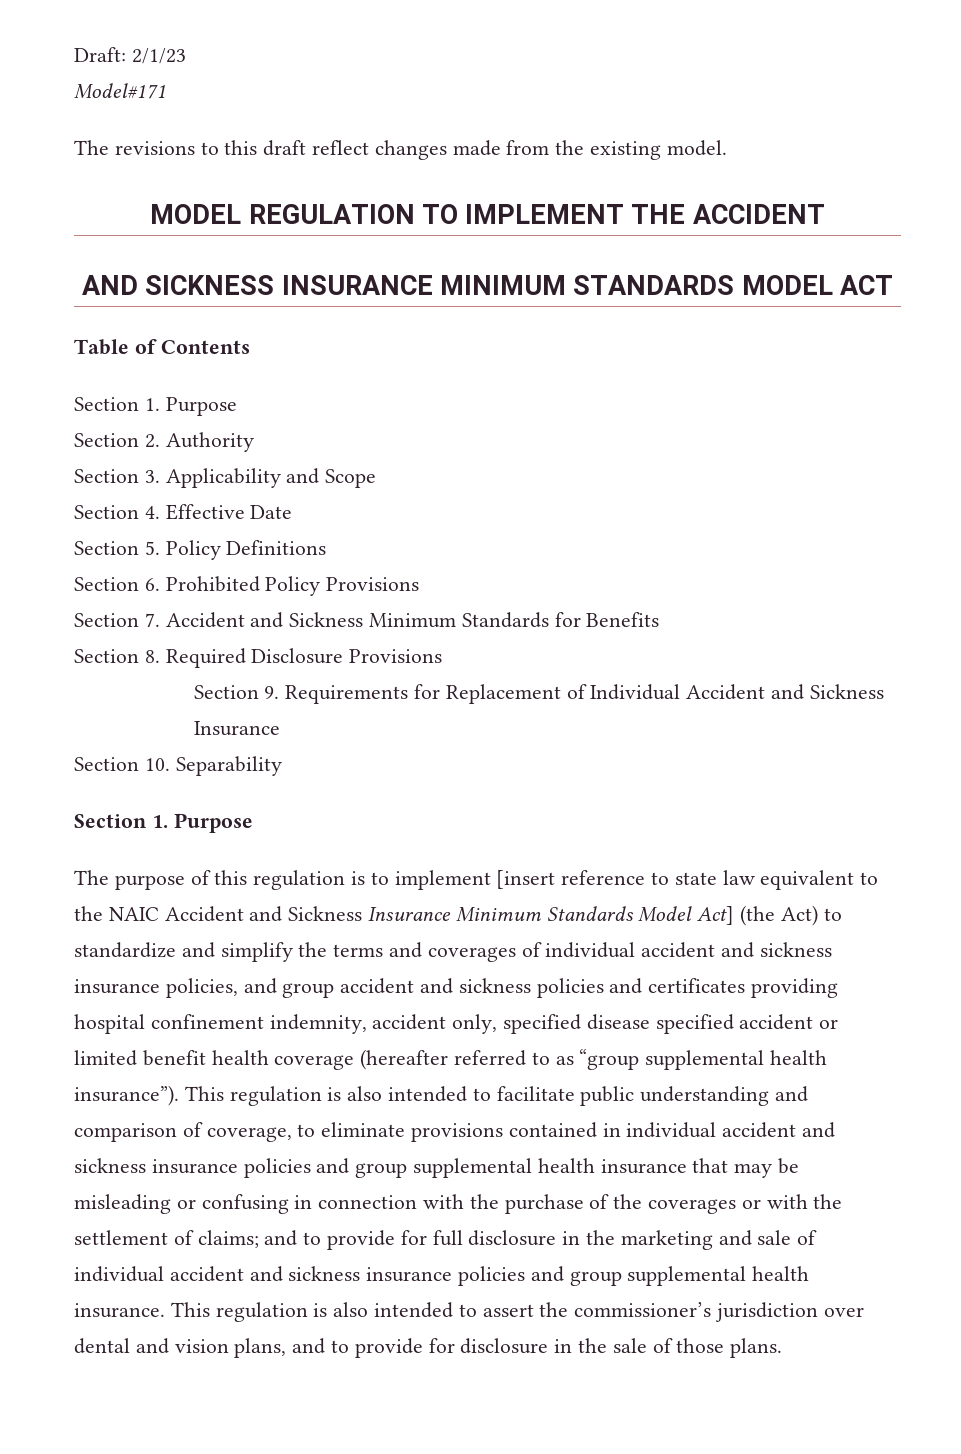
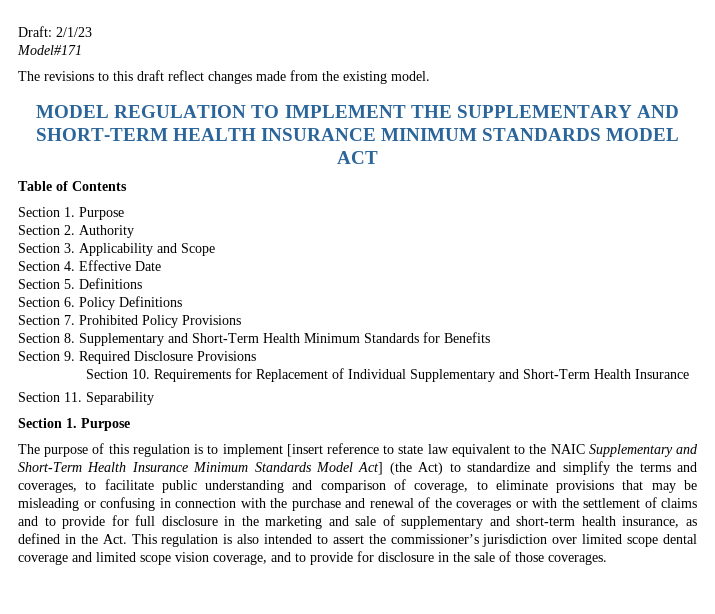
- MODEL REGULATION TO IMPLEMENT THE ACCIDENT
- AND SICKNESS INSURANCE MINIMUM STANDARDS MODEL ACT
+ MODEL REGULATION TO IMPLEMENT THE SUPPLEMENTARY AND SHORT-TERM HEALTH INSURANCE MINIMUM STANDARDS MODEL ACT
- Section 5. Policy Definitions
+ Section 5. Definitions
+ Section 6. Policy Definitions
- Section 6. Prohibited Policy Provisions
+ Section 7. Prohibited Policy Provisions
- Section 7. Accident and Sickness Minimum Standards for Benefits
+ Section 8. Supplementary and Short-Term Health Minimum Standards for Benefits
- Section 8. Required Disclosure Provisions
+ Section 9. Required Disclosure Provisions
- Section 9. Requirements for Replacement of Individual Accident and Sickness Insurance
+ Section 10. Requirements for Replacement of Individual Supplementary and Short-Term Health Insurance
- Section 10. Separability
+ Section 11. Separability
- The purpose of this regulation is to implement [insert reference to state law equivalent to the NAIC Accident and Sickness Insurance Minimum Standards Model Act] (the Act) to standardize and simplify the terms and coverages of individual accident and sickness insurance policies, and group accident and sickness policies and certificates providing hospital confinement indemnity, accident only, specified disease specified accident or limited benefit health coverage (hereafter referred to as “group supplemental health insurance”). This regulation is also intended to facilitate public understanding and comparison of coverage, to eliminate provisions contained in individual accident and sickness insurance policies and group supplemental health insurance that may be misleading or confusing in connection with the purchase of the coverages or with the settlement of claims; and to provide for full disclosure in the marketing and sale of individual accident and sickness insurance policies and group supplemental health insurance. This regulation is also intended to assert the commissioner’s jurisdiction over dental and vision plans, and to provide for disclosure in the sale of those plans.
+ The purpose of this regulation is to implement [insert reference to state law equivalent to the NAIC Supplementary and Short-Term Health Insurance Minimum Standards Model Act] (the Act) to standardize and simplify the terms and coverages, to facilitate public understanding and comparison of coverage, to eliminate provisions that may be misleading or confusing in connection with the purchase and renewal of the coverages or with the settlement of claims and to provide for full disclosure in the marketing and sale of supplementary and short-term health insurance, as defined in the Act. This regulation is also intended to assert the commissioner’s jurisdiction over limited scope dental coverage and limited scope vision coverage, and to provide for disclosure in the sale of those coverages.

